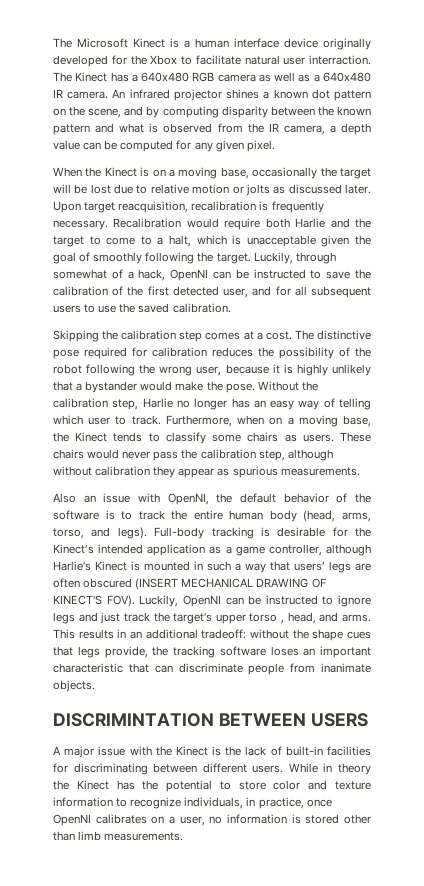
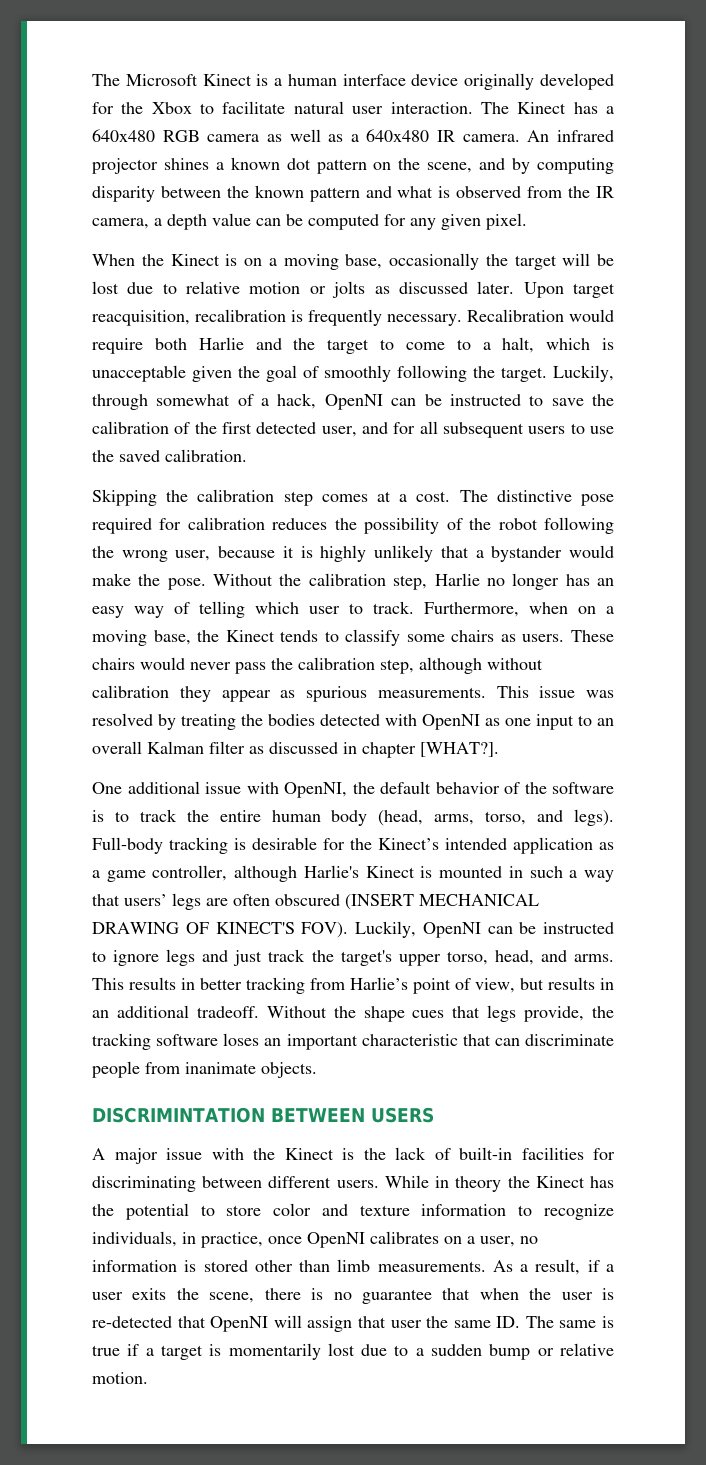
- The Microsoft Kinect is a human interface device originally developed for the Xbox to facilitate natural user interraction.
+ The Microsoft Kinect is a human interface device originally developed for the Xbox to facilitate natural user interaction.
- These chairs would never pass the calibration step, although without calibration they appear as spurious measurements.
- Also an issue with OpenNI, the default behavior of the software is to track the entire human body (head, arms, torso, and legs).
+ These chairs would never pass the calibration step, although without calibration they appear as spurious measurements. This issue was resolved by treating the bodies detected with OpenNI as one input to an overall Kalman filter as discussed in chapter [WHAT?].
+ One additional issue with OpenNI, the default behavior of the software is to track the entire human body (head, arms, torso, and legs).
- Luckily, OpenNI can be instructed to ignore legs and just track the target's upper torso , head, and arms.
+ Luckily, OpenNI can be instructed to ignore legs and just track the target's upper torso, head, and arms.
- This results in an additional tradeoff: without the shape cues that legs provide, the tracking software loses an important characteristic that can discriminate people from inanimate objects.
+ This results in better tracking from Harlie’s point of view, but results in an additional tradeoff. Without the shape cues that legs provide, the tracking software loses an important characteristic that can discriminate people from inanimate objects.
+ As a result, if a user exits the scene, there is no guarantee that when the user is re-detected that OpenNI will assign that user the same ID. The same is true if a target is momentarily lost due to a sudden bump or relative motion.

